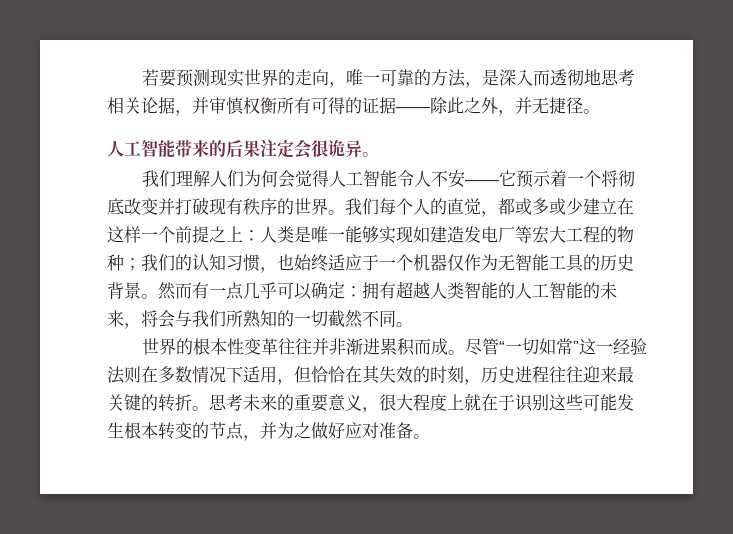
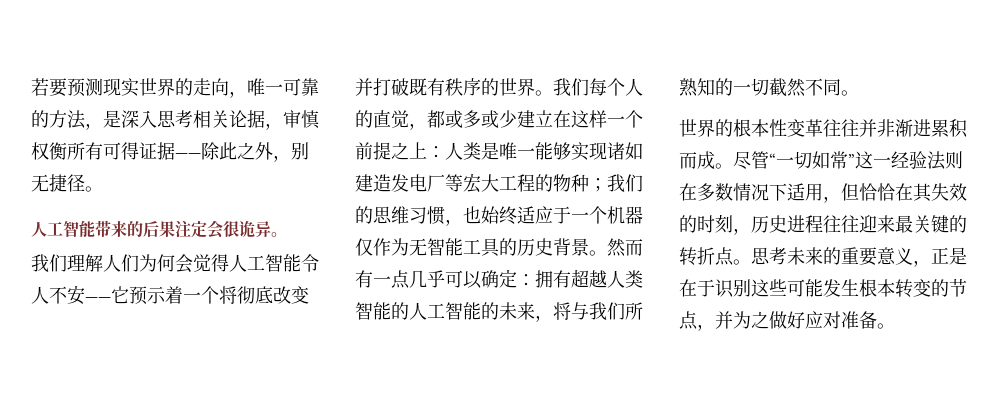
- 若要预测现实世界的走向，唯一可靠的方法，是深入而透彻地思考相关论据，并审慎权衡所有可得的证据——除此之外，并无捷径。
+ 若要预测现实世界的走向，唯一可靠的方法，是深入思考相关论据，审慎权衡所有可得证据——除此之外，别无捷径。
- 我们理解人们为何会觉得人工智能令人不安——它预示着一个将彻底改变并打破现有秩序的世界。
+ 我们理解人们为何会觉得人工智能令人不安——它预示着一个将彻底改变并打破既有秩序的世界。
- 我们每个人的直觉，都或多或少建立在这样一个前提之上：人类是唯一能够实现如建造发电厂等宏大工程的物种；我们的认知习惯，也始终适应于一个机器仅作为无智能工具的历史背景。
+ 我们每个人的直觉，都或多或少建立在这样一个前提之上：人类是唯一能够实现诸如建造发电厂等宏大工程的物种；我们的思维习惯，也始终适应于一个机器仅作为无智能工具的历史背景。
- 然而有一点几乎可以确定：拥有超越人类智能的人工智能的未来，将会与我们所熟知的一切截然不同。
+ 然而有一点几乎可以确定：拥有超越人类智能的人工智能的未来，将与我们所熟知的一切截然不同。
- 尽管“一切如常”这一经验法则在多数情况下适用，但恰恰在其失效的时刻，历史进程往往迎来最关键的转折。
+ 尽管“一切如常”这一经验法则在多数情况下适用，但恰恰在其失效的时刻，历史进程往往迎来最关键的转折点。
- 思考未来的重要意义，很大程度上就在于识别这些可能发生根本转变的节点，并为之做好应对准备。
+ 思考未来的重要意义，正是在于识别这些可能发生根本转变的节点，并为之做好应对准备。

